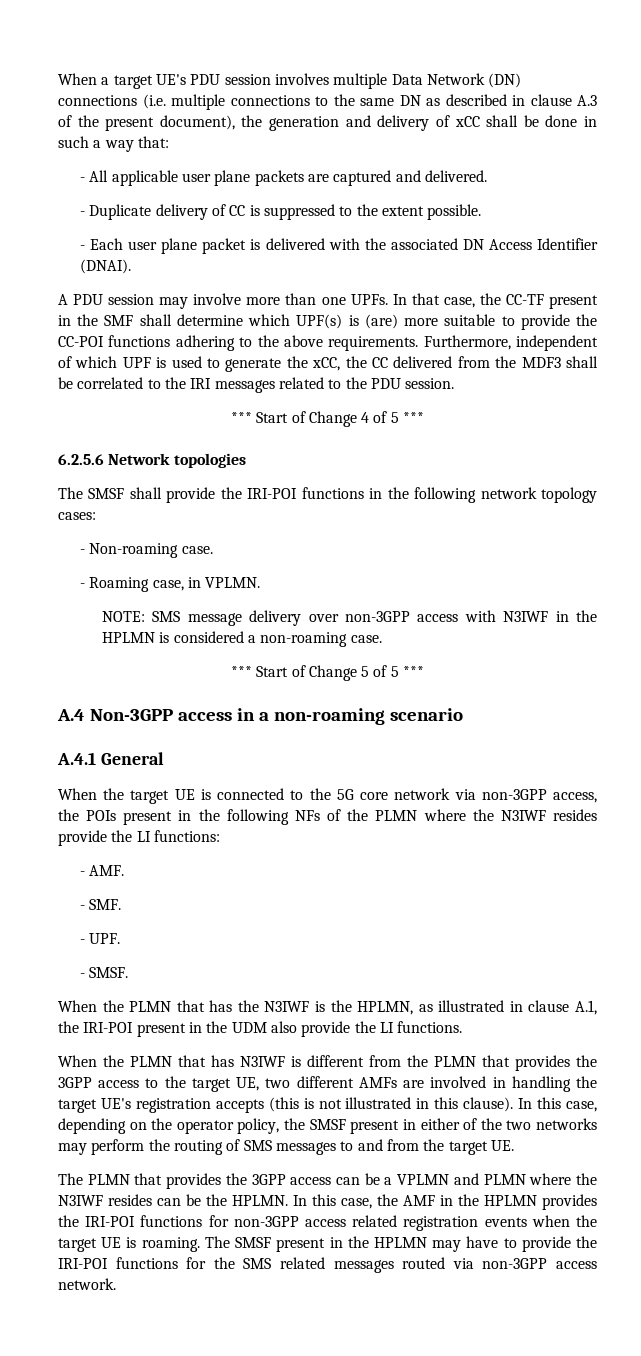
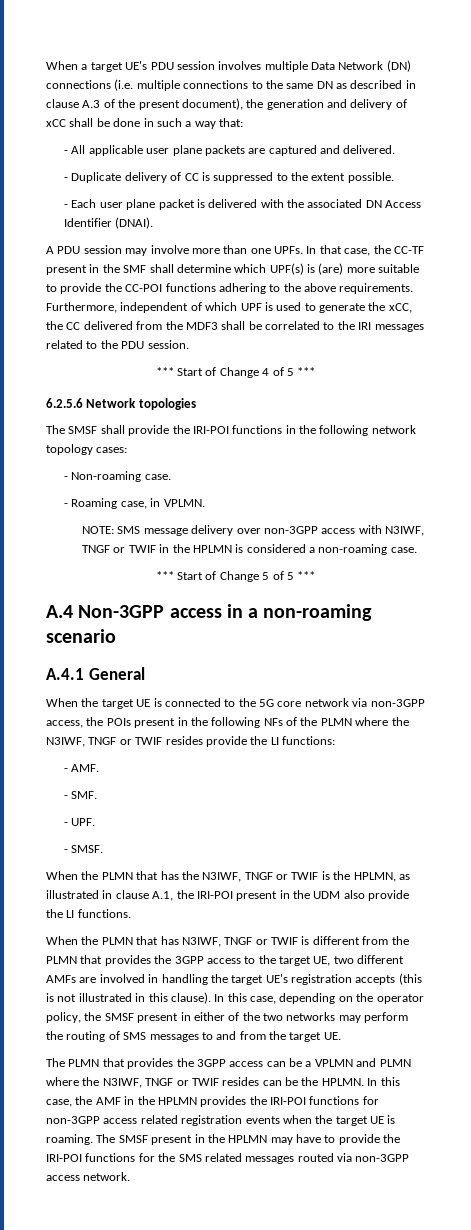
- NOTE: SMS message delivery over non-3GPP access with N3IWF in the HPLMN is considered a non-roaming case.
+ NOTE: SMS message delivery over non-3GPP access with N3IWF, TNGF or TWIF in the HPLMN is considered a non-roaming case.
- When the target UE is connected to the 5G core network via non-3GPP access, the POIs present in the following NFs of the PLMN where the N3IWF resides provide the LI functions:
+ When the target UE is connected to the 5G core network via non-3GPP access, the POIs present in the following NFs of the PLMN where the N3IWF, TNGF or TWIF resides provide the LI functions:
- When the PLMN that has the N3IWF is the HPLMN, as illustrated in clause A.1, the IRI-POI present in the UDM also provide the LI functions.
+ When the PLMN that has the N3IWF, TNGF or TWIF is the HPLMN, as illustrated in clause A.1, the IRI-POI present in the UDM also provide the LI functions.
- When the PLMN that has N3IWF is different from the PLMN that provides the 3GPP access to the target UE, two different AMFs are involved in handling the target UE's registration accepts (this is not illustrated in this clause).
+ When the PLMN that has N3IWF, TNGF or TWIF is different from the PLMN that provides the 3GPP access to the target UE, two different AMFs are involved in handling the target UE's registration accepts (this is not illustrated in this clause).
- The PLMN that provides the 3GPP access can be a VPLMN and PLMN where the N3IWF resides can be the HPLMN.
+ The PLMN that provides the 3GPP access can be a VPLMN and PLMN where the N3IWF, TNGF or TWIF resides can be the HPLMN.

